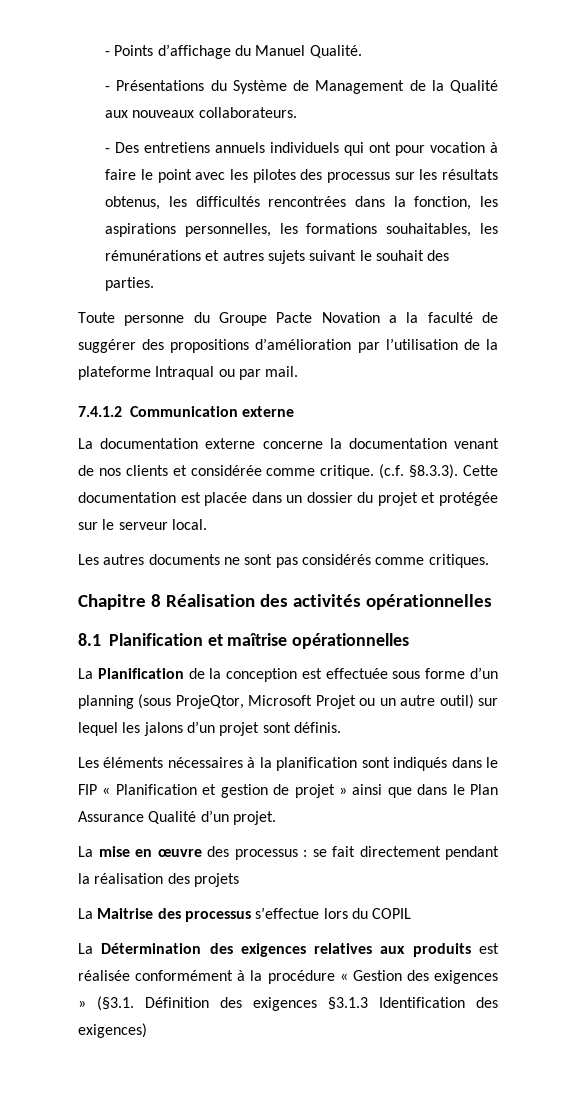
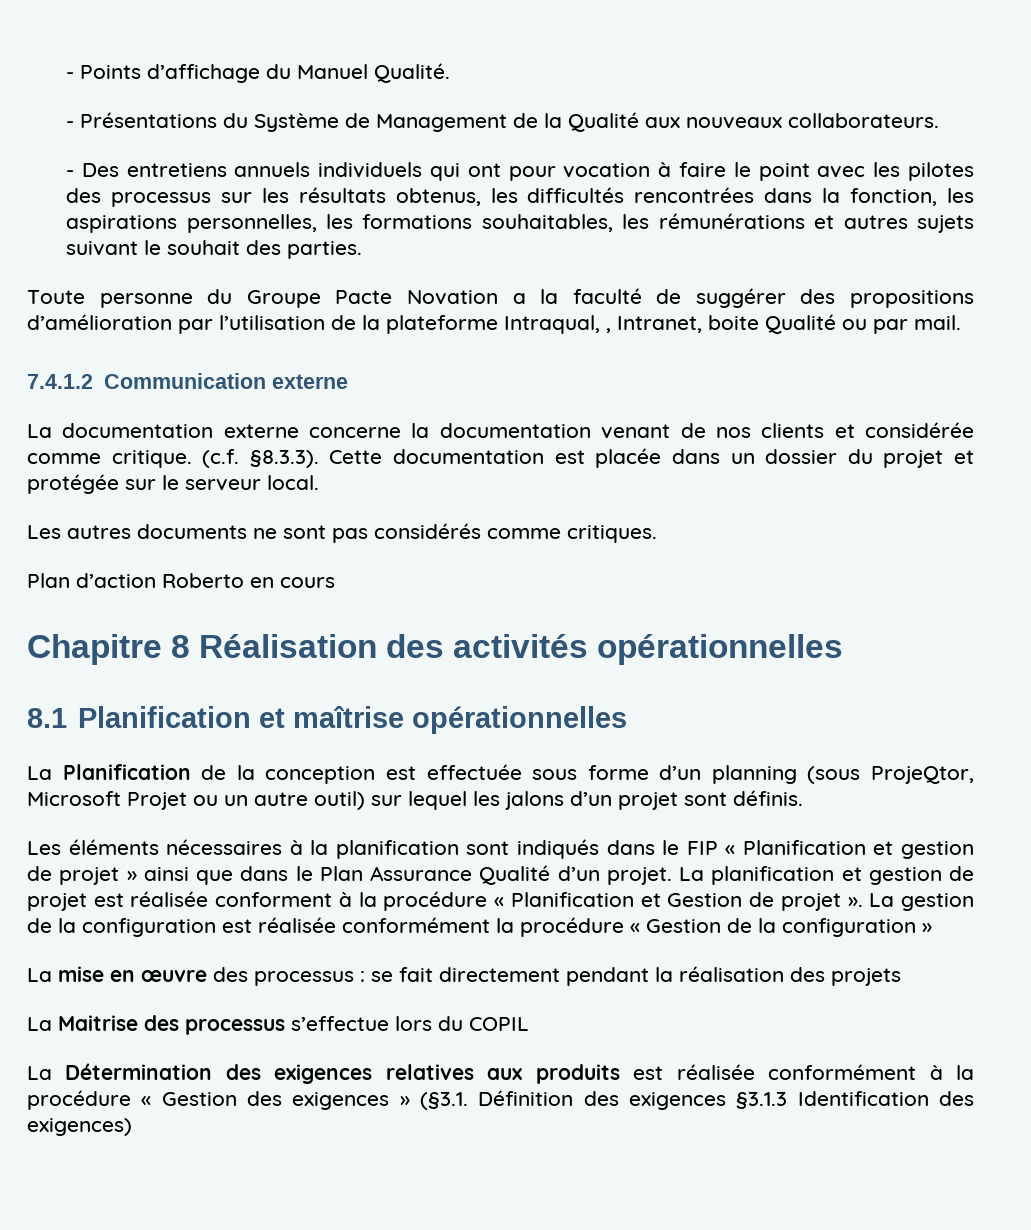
- Toute personne du Groupe Pacte Novation a la faculté de suggérer des propositions d’amélioration par l’utilisation de la plateforme Intraqual ou par mail.
+ Toute personne du Groupe Pacte Novation a la faculté de suggérer des propositions d’amélioration par l’utilisation de la plateforme Intraqual, , Intranet, boite Qualité ou par mail.
+ Plan d’action Roberto en cours
+ La planification et gestion de projet est réalisée conforment à la procédure « Planification et Gestion de projet ». La gestion de la configuration est réalisée conformément la procédure « Gestion de la configuration »

